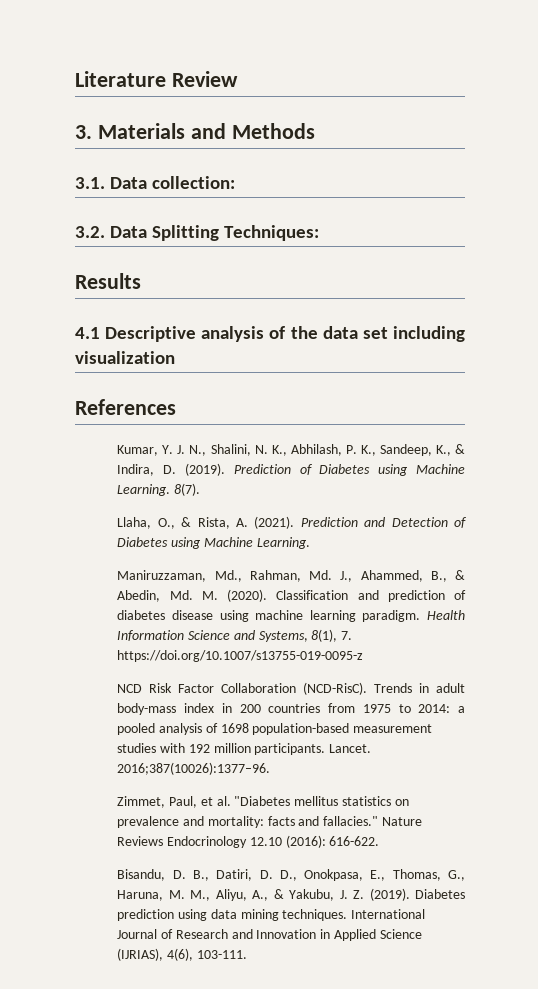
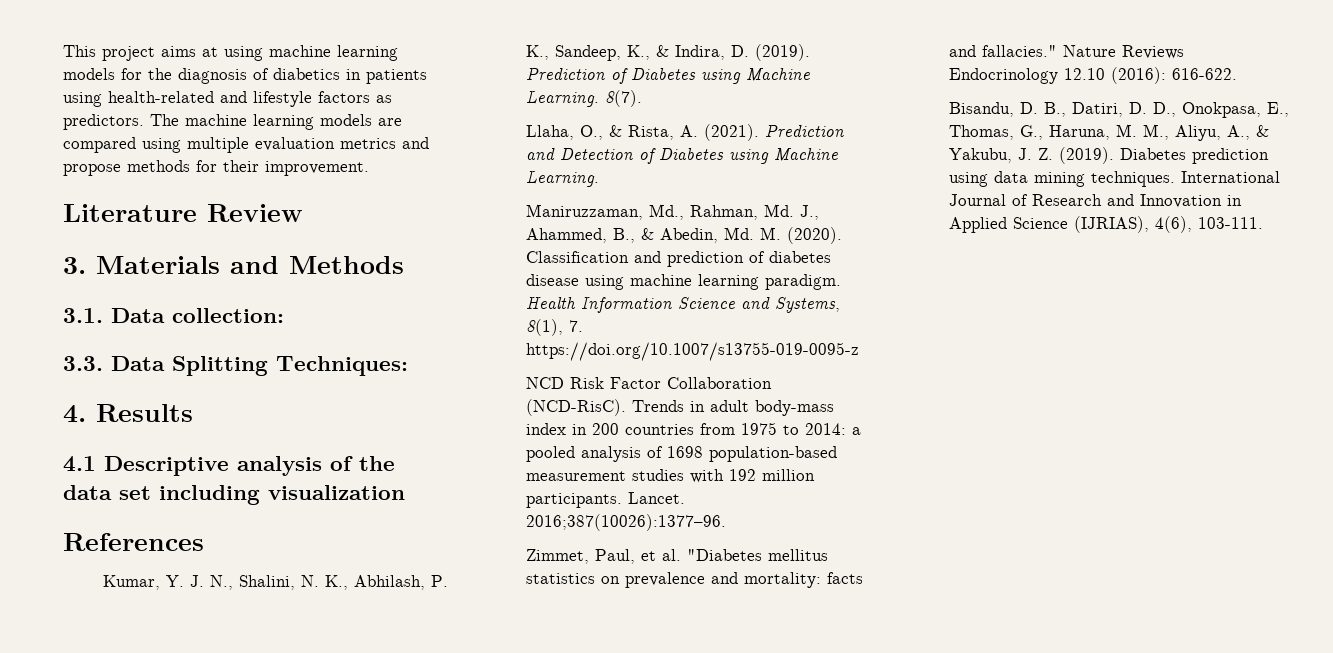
+ This project aims at using machine learning models for the diagnosis of diabetics in patients using health-related and lifestyle factors as predictors. The machine learning models are compared using multiple evaluation metrics and propose methods for their improvement.
- 3.2. Data Splitting Techniques:
+ 3.3. Data Splitting Techniques:
- Results
+ 4. Results

